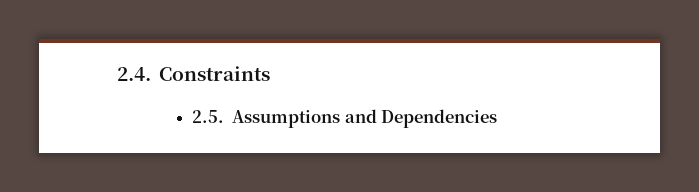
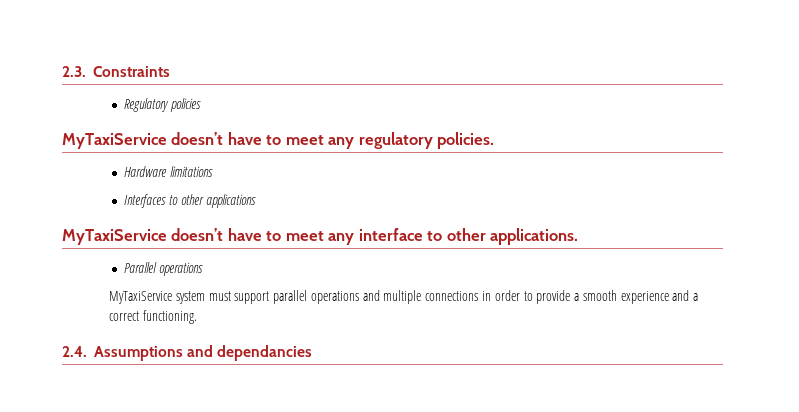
- 2.4. Constraints
+ 2.3. Constraints
- 2.5. Assumptions and Dependencies
+ Regulatory policies
+ MyTaxiService doesn’t have to meet any regulatory policies.
+ Hardware limitations
+ Interfaces to other applications
+ MyTaxiService doesn’t have to meet any interface to other applications.
+ Parallel operations
+ MyTaxiService system must support parallel operations and multiple connections in order to provide a smooth experience and a correct functioning.
+ 2.4. Assumptions and dependancies

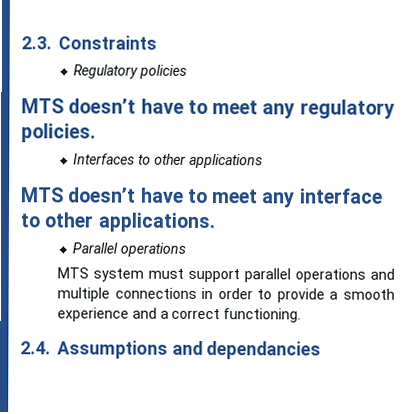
- MyTaxiService doesn’t have to meet any regulatory policies.
+ MTS doesn’t have to meet any regulatory policies.
- Hardware limitations
- MyTaxiService doesn’t have to meet any interface to other applications.
+ MTS doesn’t have to meet any interface to other applications.
- MyTaxiService system must support parallel operations and multiple connections in order to provide a smooth experience and a correct functioning.
+ MTS system must support parallel operations and multiple connections in order to provide a smooth experience and a correct functioning.

